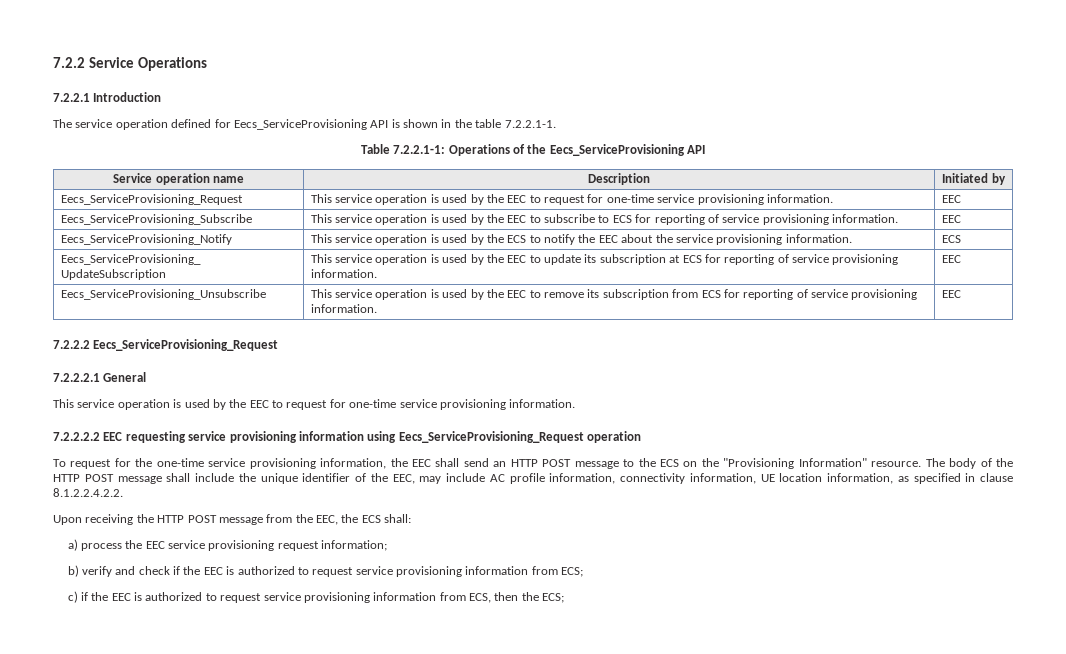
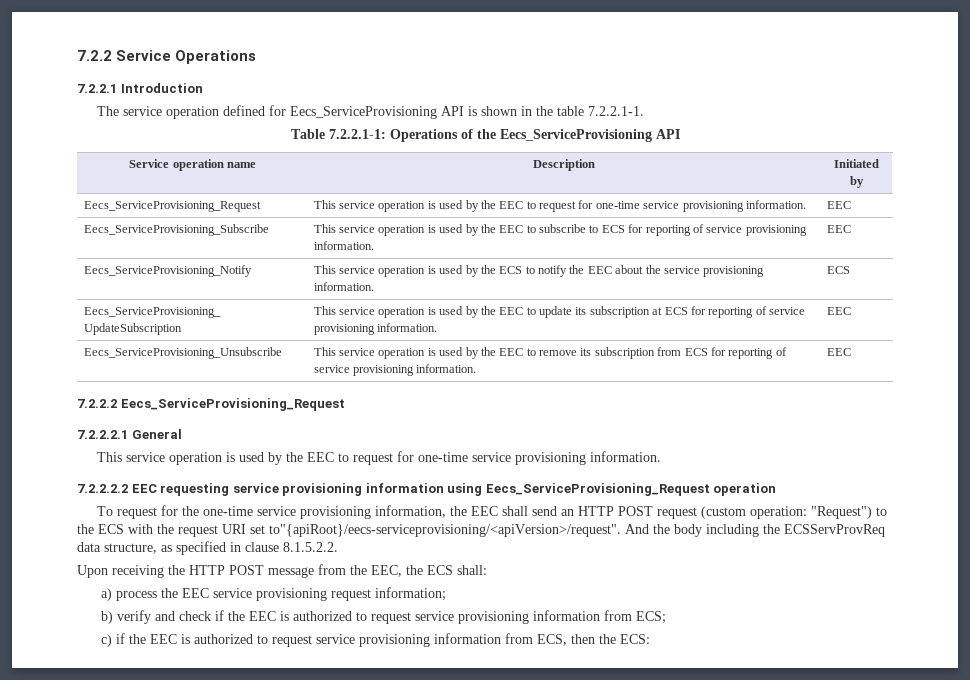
- To request for the one-time service provisioning information, the EEC shall send an HTTP POST message to the ECS on the "Provisioning Information" resource. The body of the HTTP POST message shall include the unique identifier of the EEC, may include AC profile information, connectivity information, UE location information, as specified in clause 8.1.2.2.4.2.2.
+ To request for the one-time service provisioning information, the EEC shall send an HTTP POST request (custom operation: "Request") to the ECS with the request URI set to"{apiRoot}/eecs-serviceprovisioning/<apiVersion>/request". And the body including the ECSServProvReq data structure, as specified in clause 8.1.5.2.2.
- c) if the EEC is authorized to request service provisioning information from ECS, then the ECS;
+ c) if the EEC is authorized to request service provisioning information from ECS, then the ECS:

